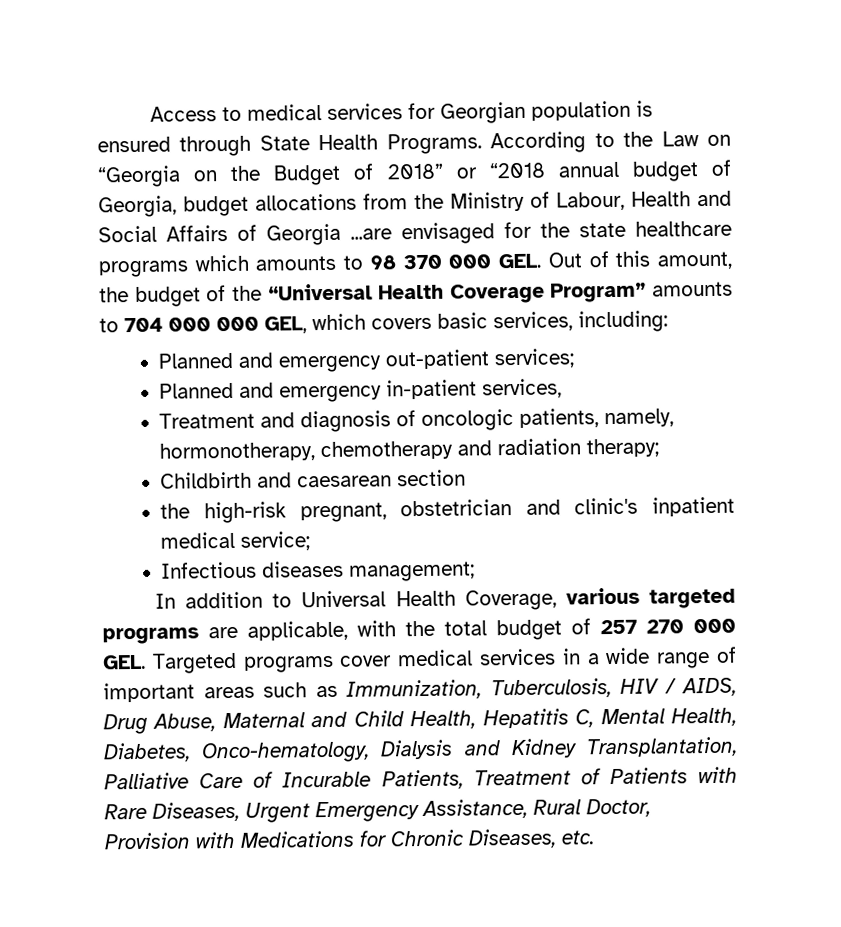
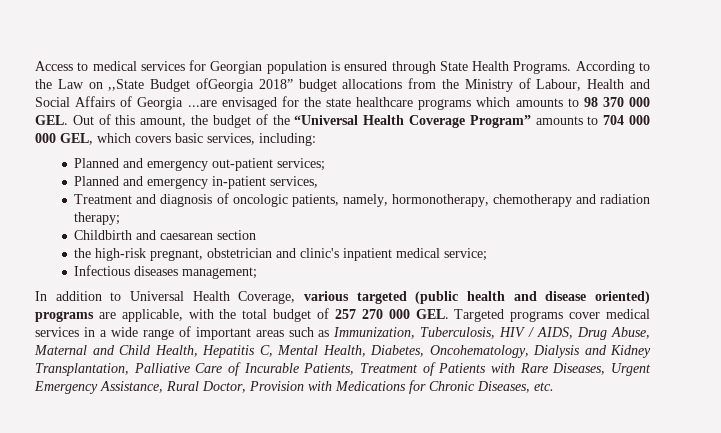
- According to the Law on “Georgia on the Budget of 2018” or “2018 annual budget of Georgia, budget allocations from the Ministry of Labour, Health and Social Affairs of Georgia ...are envisaged for the state healthcare programs which amounts to 98 370 000 GEL. Out of this amount, the budget of the “Universal Health Coverage Program” amounts to 704 000 000 GEL, which covers basic services, including:
+ According to the Law on ,,State Budget ofGeorgia 2018” budget allocations from the Ministry of Labour, Health and Social Affairs of Georgia ...are envisaged for the state healthcare programs which amounts to 98 370 000 GEL. Out of this amount, the budget of the “Universal Health Coverage Program” amounts to 704 000 000 GEL, which covers basic services, including:
- In addition to Universal Health Coverage, various targeted programs are applicable, with the total budget of 257 270 000 GEL. Targeted programs cover medical services in a wide range of important areas such as Immunization, Tuberculosis, HIV / AIDS, Drug Abuse, Maternal and Child Health, Hepatitis C, Mental Health, Diabetes, Onco-hematology, Dialysis and Kidney Transplantation, Palliative Care of Incurable Patients, Treatment of Patients with Rare Diseases, Urgent Emergency Assistance, Rural Doctor, Provision with Medications for Chronic Diseases, etc.
+ In addition to Universal Health Coverage, various targeted (public health and disease oriented) programs are applicable, with the total budget of 257 270 000 GEL. Targeted programs cover medical services in a wide range of important areas such as Immunization, Tuberculosis, HIV / AIDS, Drug Abuse, Maternal and Child Health, Hepatitis C, Mental Health, Diabetes, Oncohematology, Dialysis and Kidney Transplantation, Palliative Care of Incurable Patients, Treatment of Patients with Rare Diseases, Urgent Emergency Assistance, Rural Doctor, Provision with Medications for Chronic Diseases, etc.

